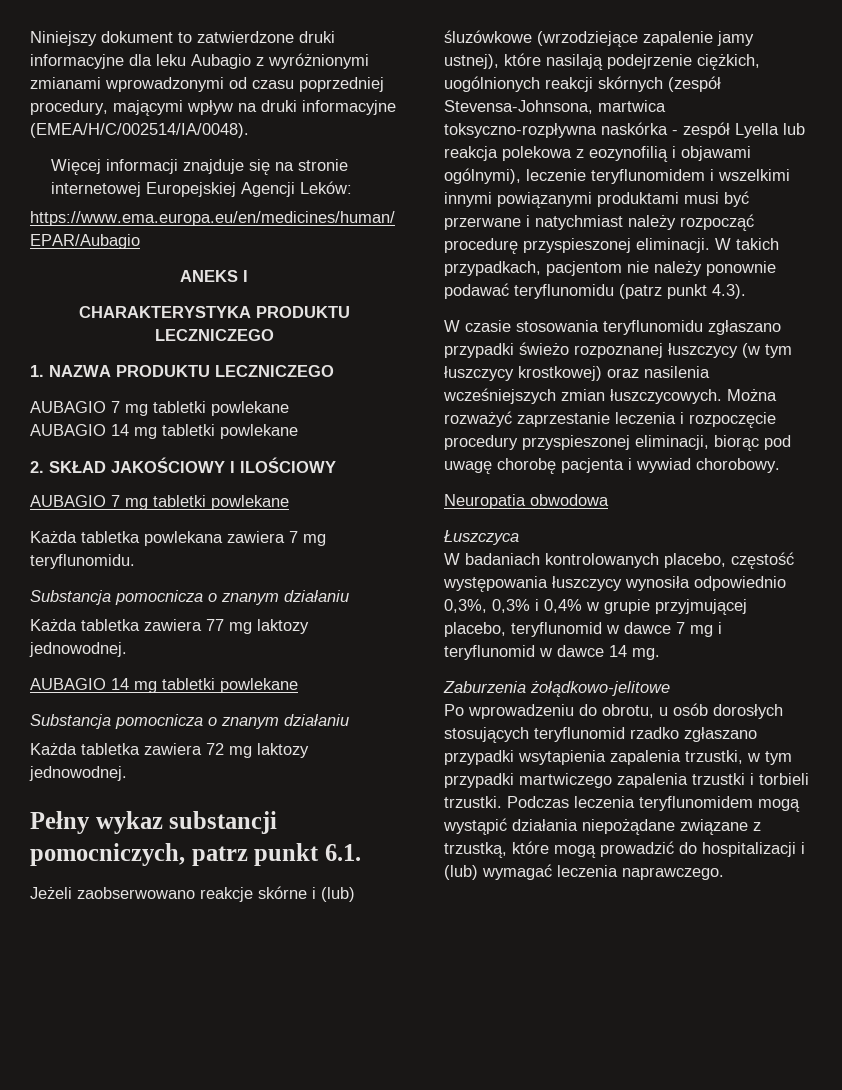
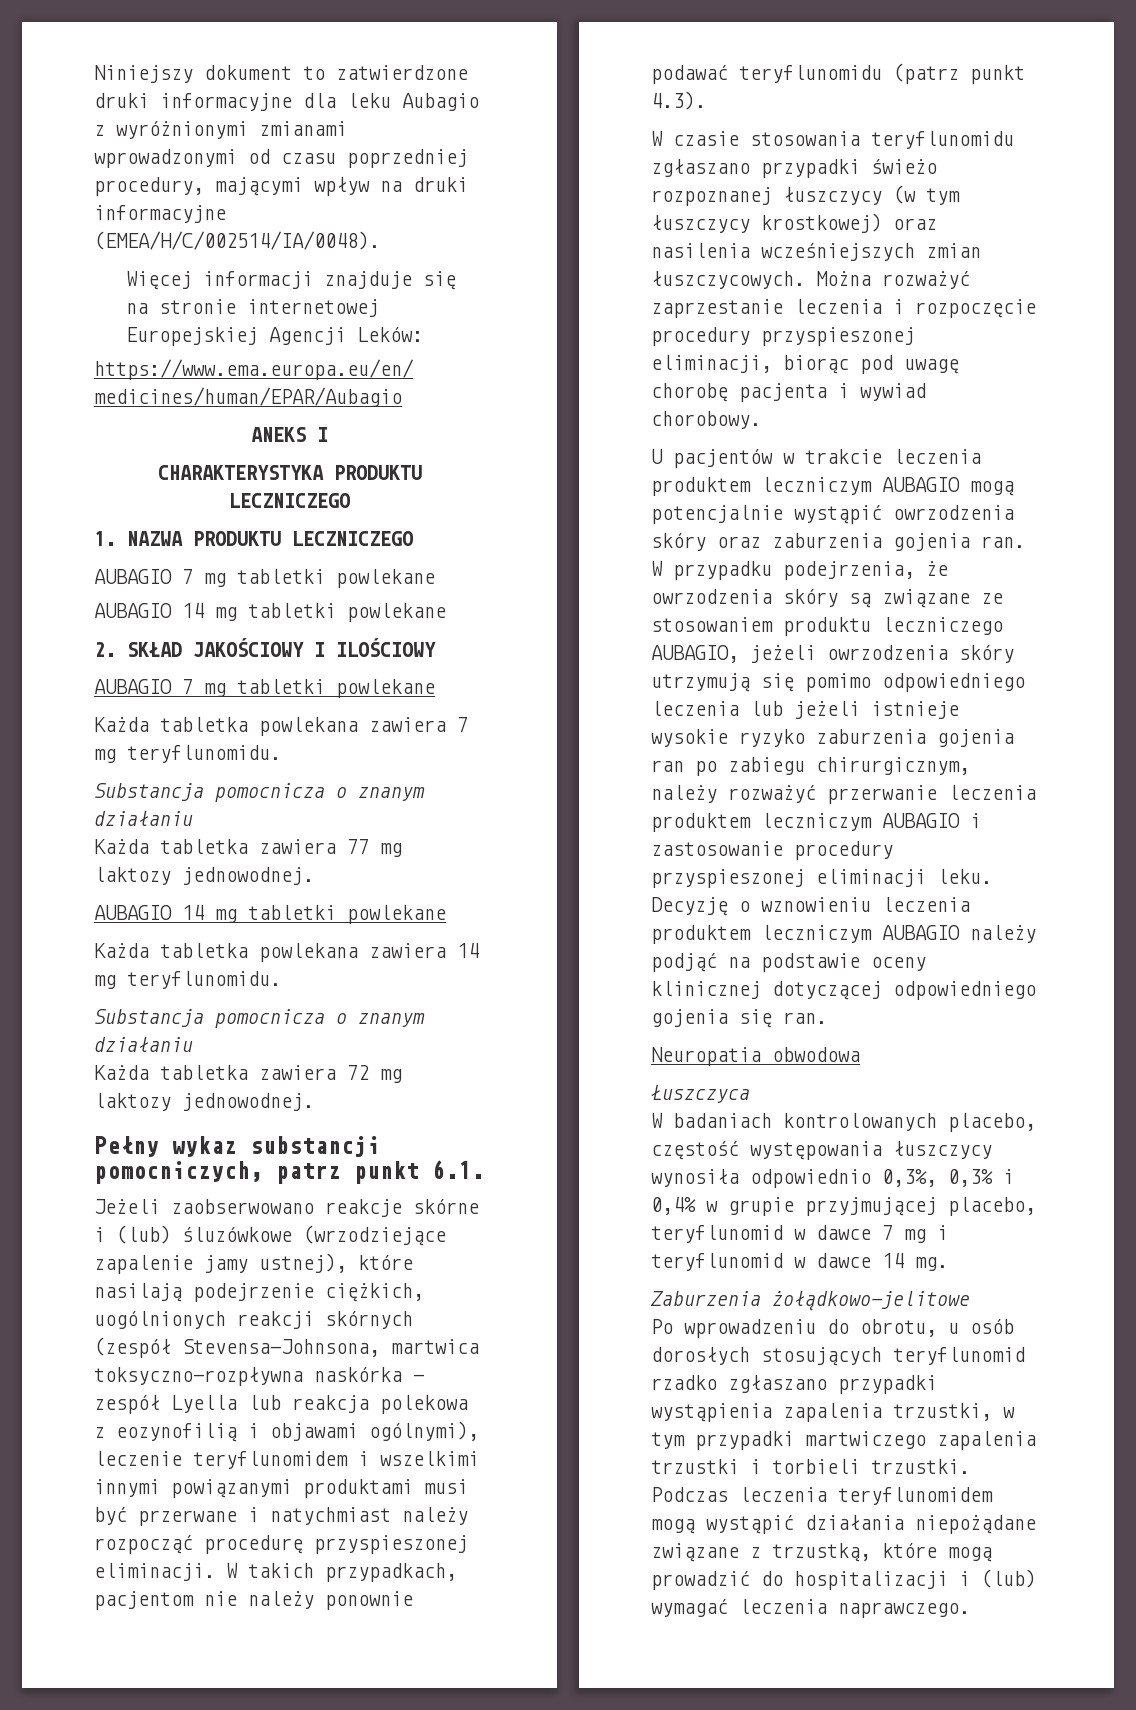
+ Każda tabletka powlekana zawiera 14 mg teryflunomidu.
+ U pacjentów w trakcie leczenia produktem leczniczym AUBAGIO mogą potencjalnie wystąpić owrzodzenia skóry oraz zaburzenia gojenia ran. W przypadku podejrzenia, że owrzodzenia skóry są związane ze stosowaniem produktu leczniczego AUBAGIO, jeżeli owrzodzenia skóry utrzymują się pomimo odpowiedniego leczenia lub jeżeli istnieje wysokie ryzyko zaburzenia gojenia ran po zabiegu chirurgicznym, należy rozważyć przerwanie leczenia produktem leczniczym AUBAGIO i zastosowanie procedury przyspieszonej eliminacji leku. Decyzję o wznowieniu leczenia produktem leczniczym AUBAGIO należy podjąć na podstawie oceny klinicznej dotyczącej odpowiedniego gojenia się ran.
- Po wprowadzeniu do obrotu, u osób dorosłych stosujących teryflunomid rzadko zgłaszano przypadki wsytapienia zapalenia trzustki, w tym przypadki martwiczego zapalenia trzustki i torbieli trzustki.
+ Po wprowadzeniu do obrotu, u osób dorosłych stosujących teryflunomid rzadko zgłaszano przypadki wystąpienia zapalenia trzustki, w tym przypadki martwiczego zapalenia trzustki i torbieli trzustki.

